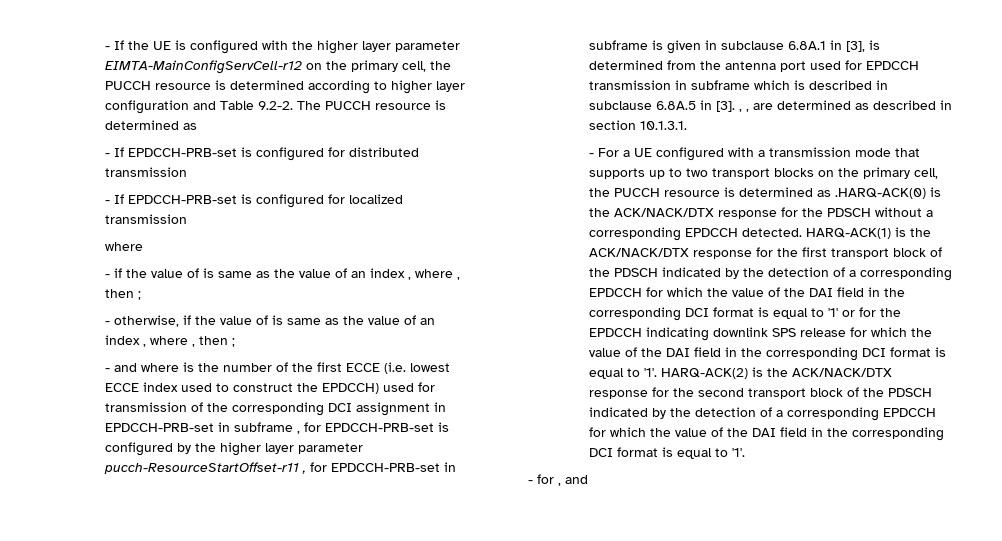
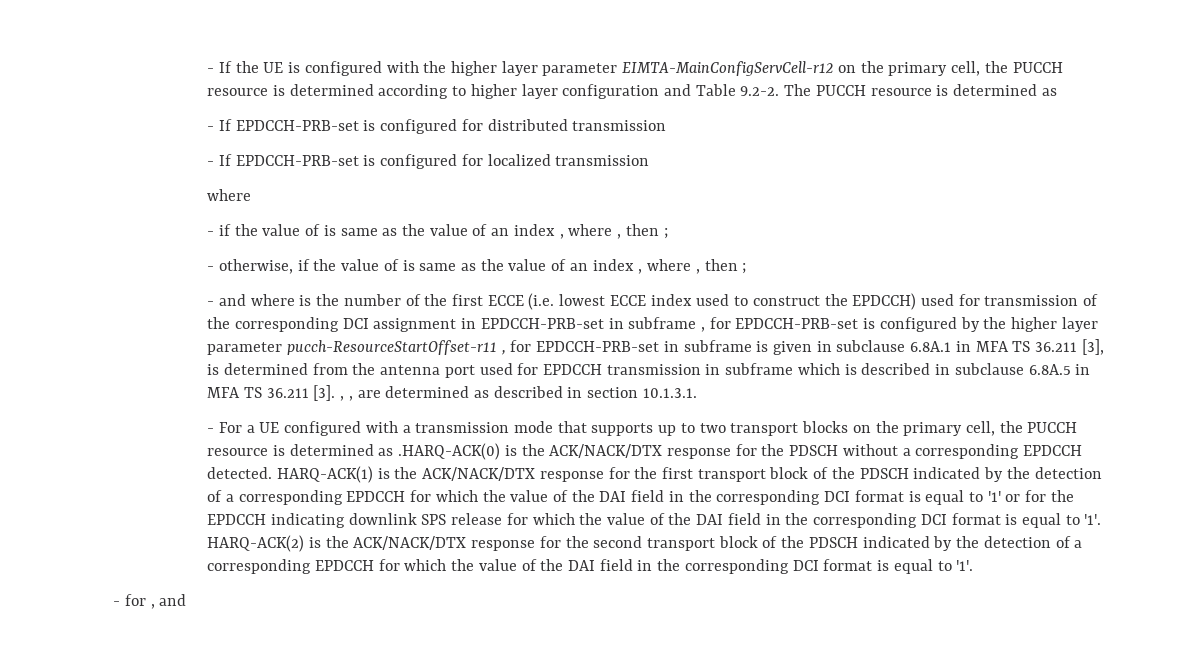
- - and where is the number of the first ECCE (i.e. lowest ECCE index used to construct the EPDCCH) used for transmission of the corresponding DCI assignment in EPDCCH-PRB-set in subframe , for EPDCCH-PRB-set is configured by the higher layer parameter pucch-ResourceStartOffset-r11 , for EPDCCH-PRB-set in subframe is given in subclause 6.8A.1 in [3], is determined from the antenna port used for EPDCCH transmission in subframe which is described in subclause 6.8A.5 in [3]. , , are determined as described in section 10.1.3.1.
+ - and where is the number of the first ECCE (i.e. lowest ECCE index used to construct the EPDCCH) used for transmission of the corresponding DCI assignment in EPDCCH-PRB-set in subframe , for EPDCCH-PRB-set is configured by the higher layer parameter pucch-ResourceStartOffset-r11 , for EPDCCH-PRB-set in subframe is given in subclause 6.8A.1 in MFA TS 36.211 [3], is determined from the antenna port used for EPDCCH transmission in subframe which is described in subclause 6.8A.5 in MFA TS 36.211 [3]. , , are determined as described in section 10.1.3.1.

